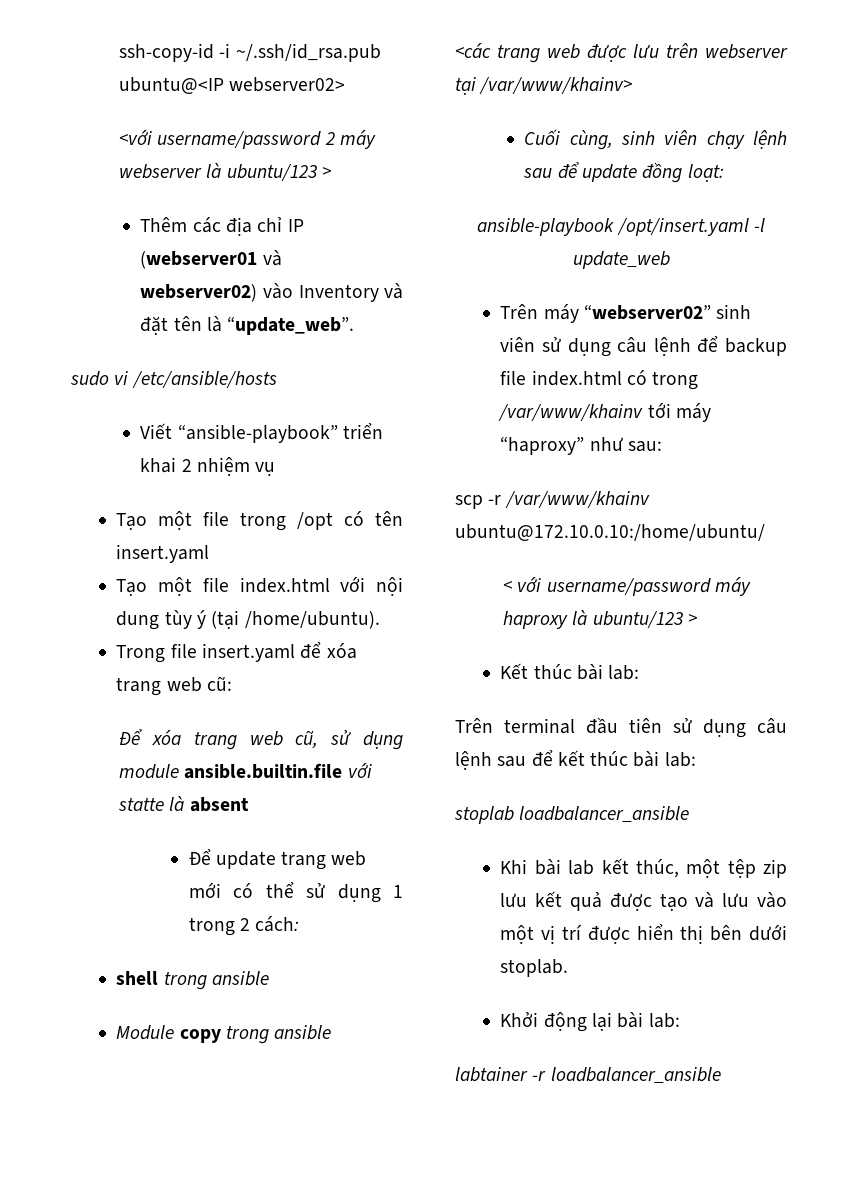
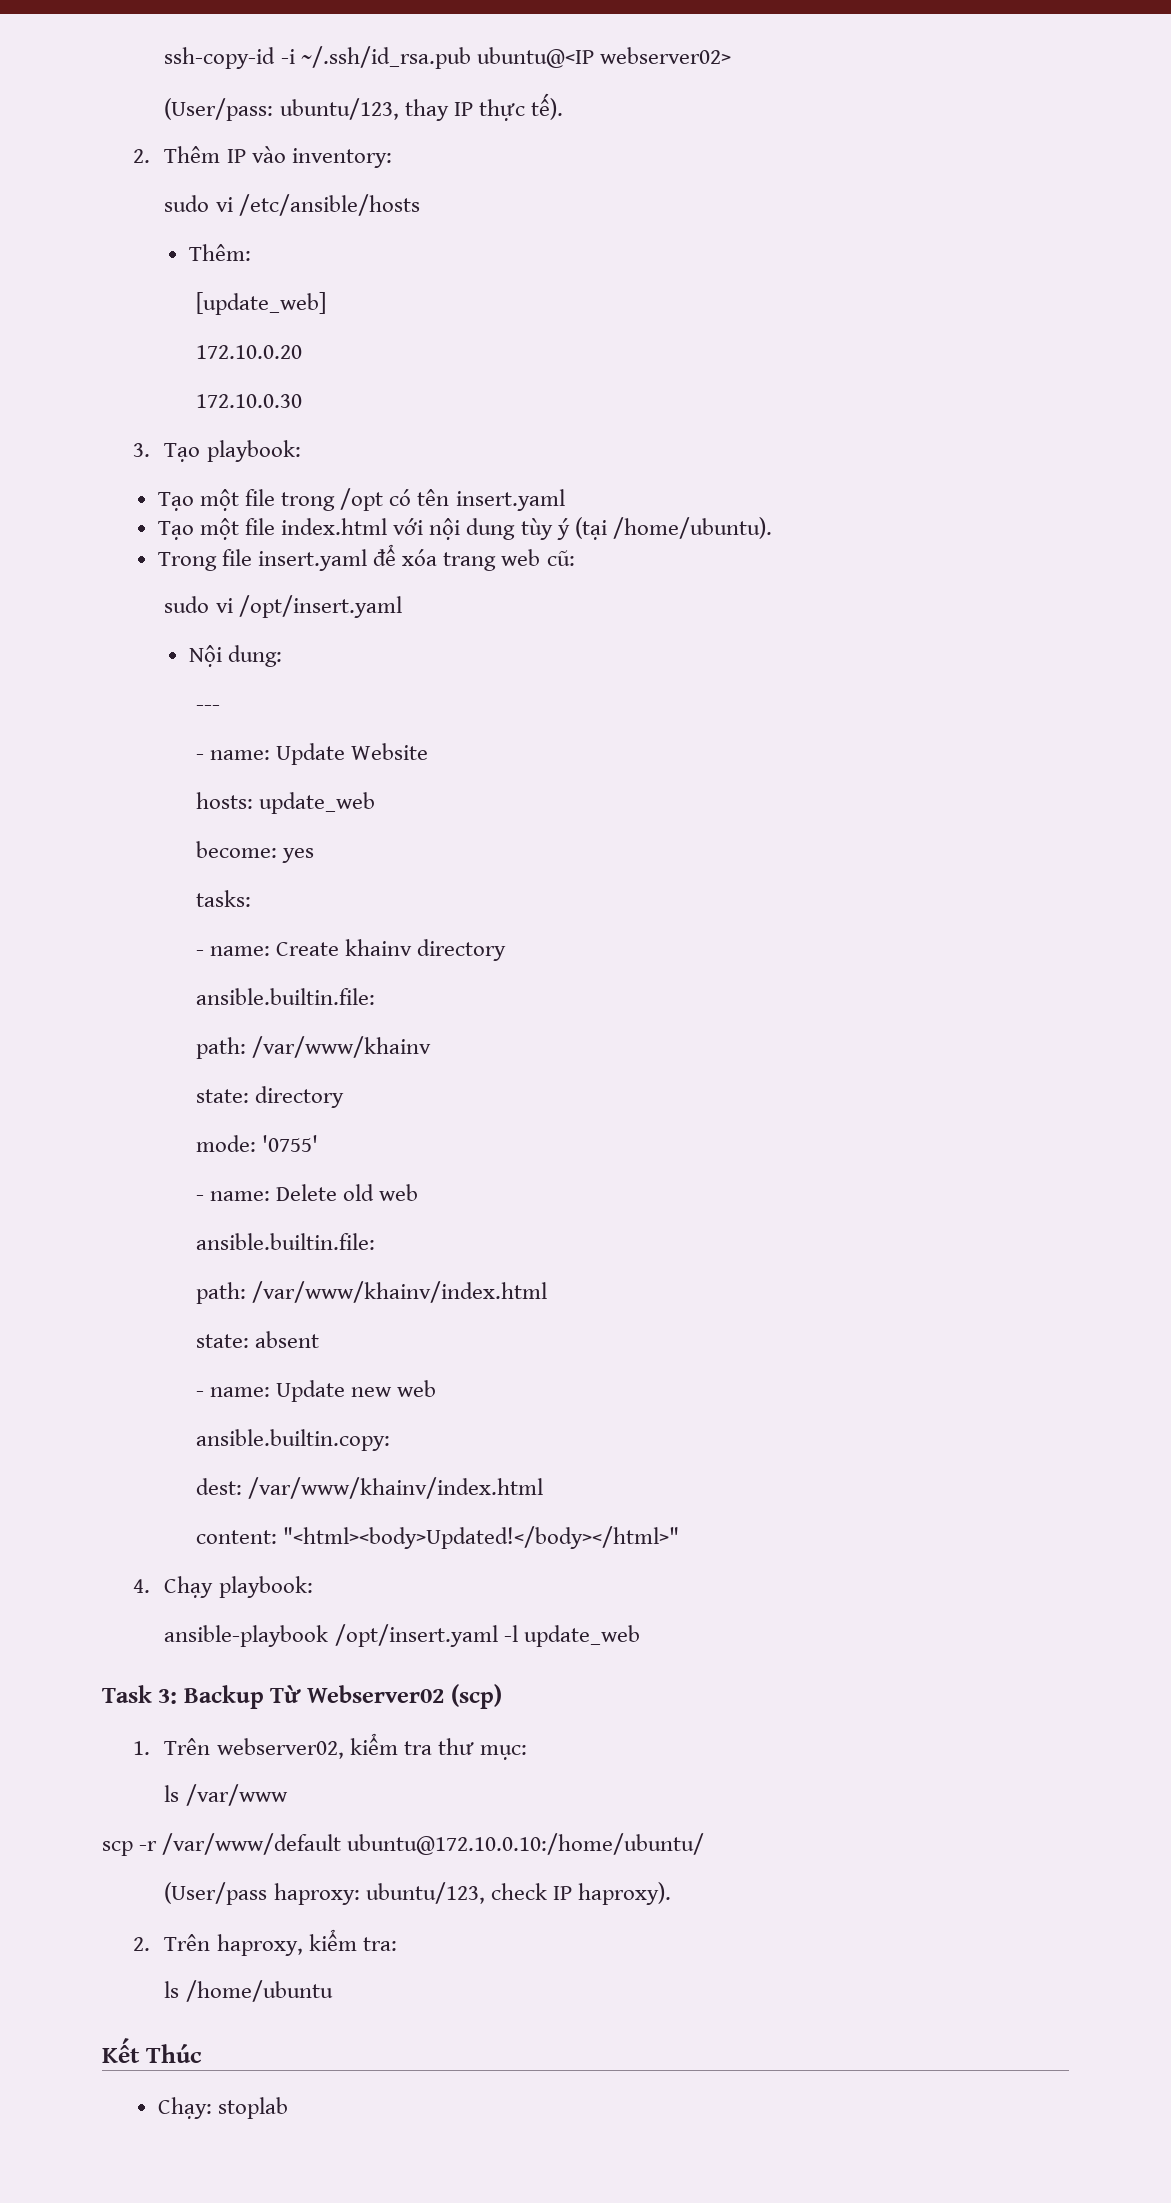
- <với username/password 2 máy webserver là ubuntu/123 >
- Thêm các địa chỉ IP (webserver01 và webserver02) vào Inventory và đặt tên là “update_web”.
+ (User/pass: ubuntu/123, thay IP thực tế).
+ 2. Thêm IP vào inventory:
  sudo vi /etc/ansible/hosts
- Viết “ansible-playbook” triển khai 2 nhiệm vụ
+ Thêm:
+ [update_web]
+ 172.10.0.20
+ 172.10.0.30
+ 3. Tạo playbook:
- Để xóa trang web cũ, sử dụng module ansible.builtin.file với statte là absent
- Để update trang web mới có thể sử dụng 1 trong 2 cách:
- shell trong ansible
- Module copy trong ansible
- <các trang web được lưu trên webserver tại /var/www/khainv>
- Cuối cùng, sinh viên chạy lệnh sau để update đồng loạt:
+ sudo vi /opt/insert.yaml
+ Nội dung:
+ ---
+ - name: Update Website
+ hosts: update_web
+ become: yes
+ tasks:
+ - name: Create khainv directory
+ ansible.builtin.file:
+ path: /var/www/khainv
+ state: directory
+ mode: '0755'
+ - name: Delete old web
+ ansible.builtin.file:
+ path: /var/www/khainv/index.html
+ state: absent
+ - name: Update new web
+ ansible.builtin.copy:
+ dest: /var/www/khainv/index.html
+ content: "<html><body>Updated!</body></html>"
+ 4. Chạy playbook:
  ansible-playbook /opt/insert.yaml -l update_web
- Trên máy “webserver02” sinh viên sử dụng câu lệnh để backup file index.html có trong /var/www/khainv tới máy “haproxy” như sau:
+ Task 3: Backup Từ Webserver02 (scp)
+ 1. Trên webserver02, kiểm tra thư mục:
+ ls /var/www
- scp -r /var/www/khainv ubuntu@172.10.0.10:/home/ubuntu/
+ scp -r /var/www/default ubuntu@172.10.0.10:/home/ubuntu/
- < với username/password máy haproxy là ubuntu/123 >
- Kết thúc bài lab:
- Trên terminal đầu tiên sử dụng câu lệnh sau để kết thúc bài lab:
- stoplab loadbalancer_ansible
- Khi bài lab kết thúc, một tệp zip lưu kết quả được tạo và lưu vào một vị trí được hiển thị bên dưới stoplab.
- Khởi động lại bài lab:
- labtainer -r loadbalancer_ansible
+ (User/pass haproxy: ubuntu/123, check IP haproxy).
+ 2. Trên haproxy, kiểm tra:
+ ls /home/ubuntu
+ Kết Thúc
+ Chạy: stoplab

